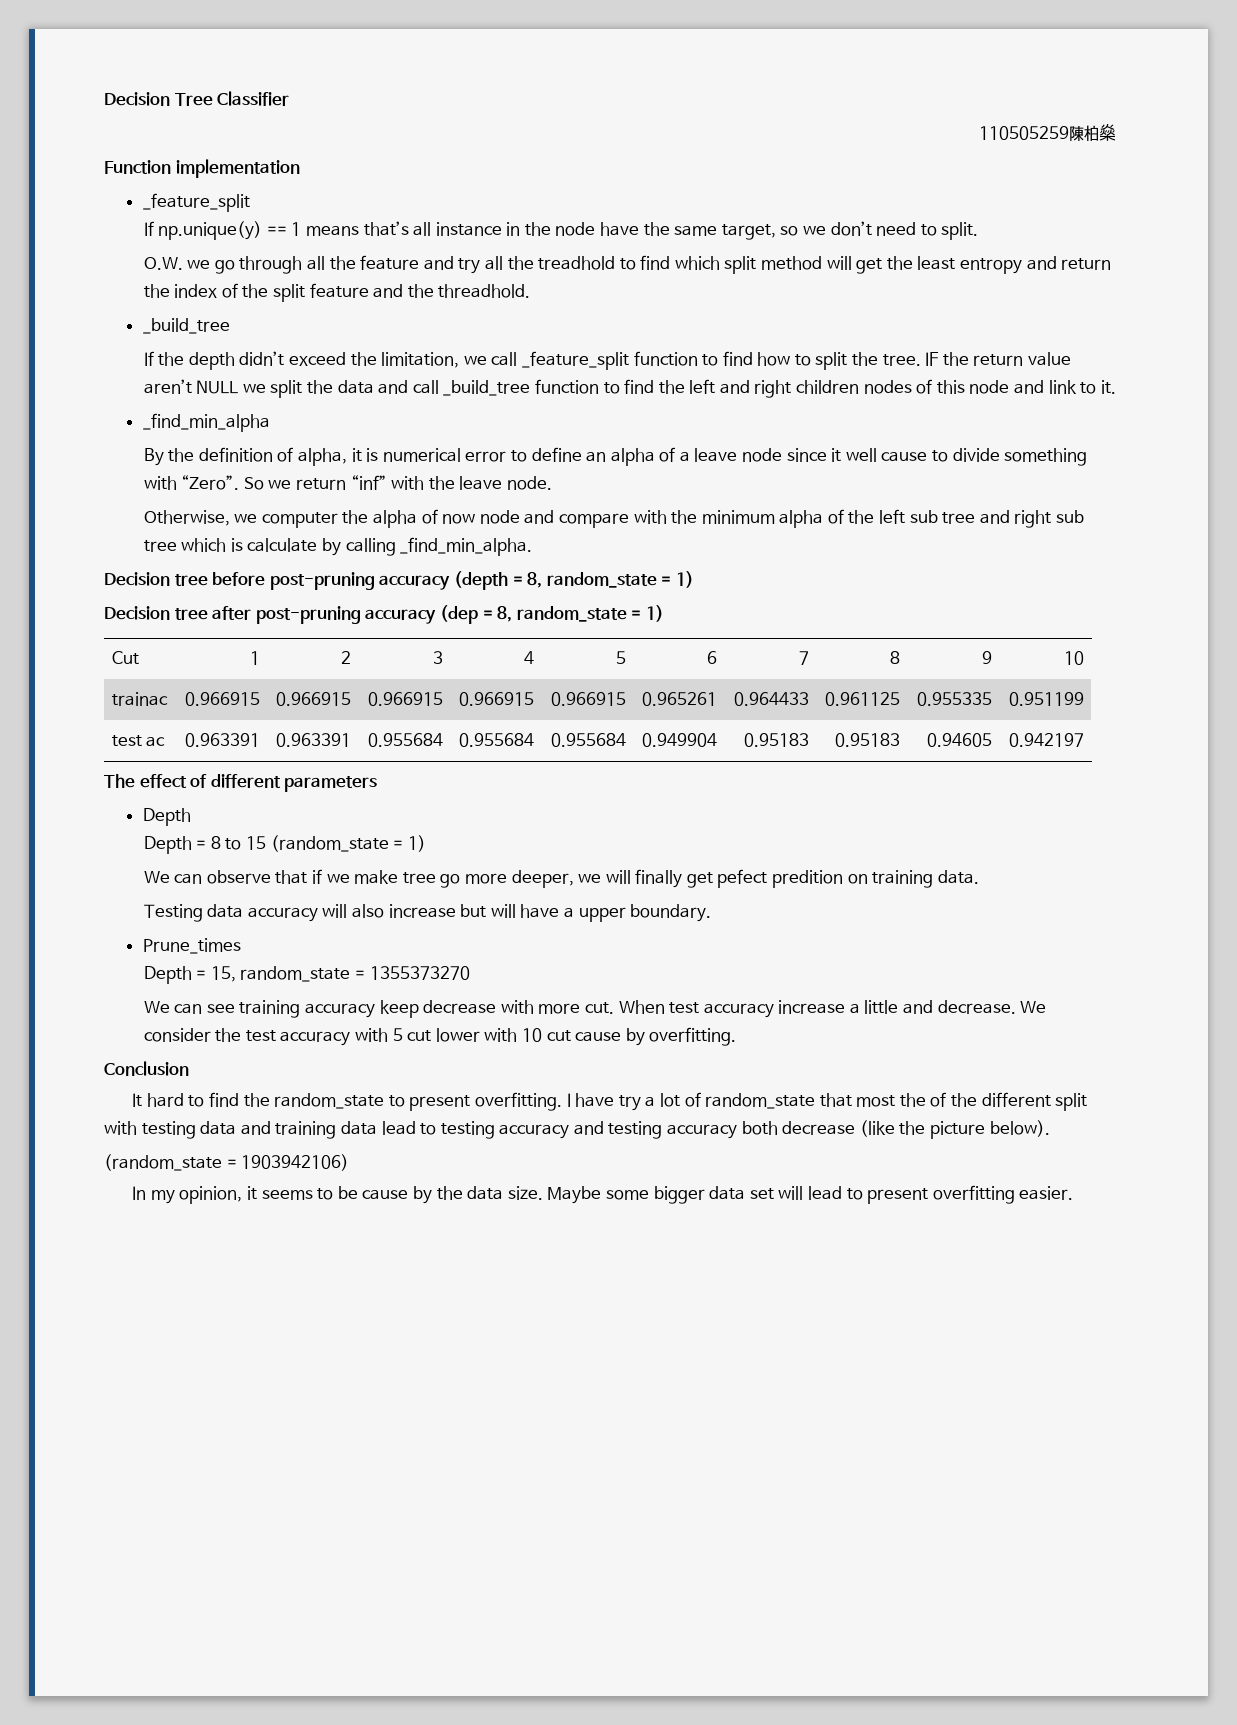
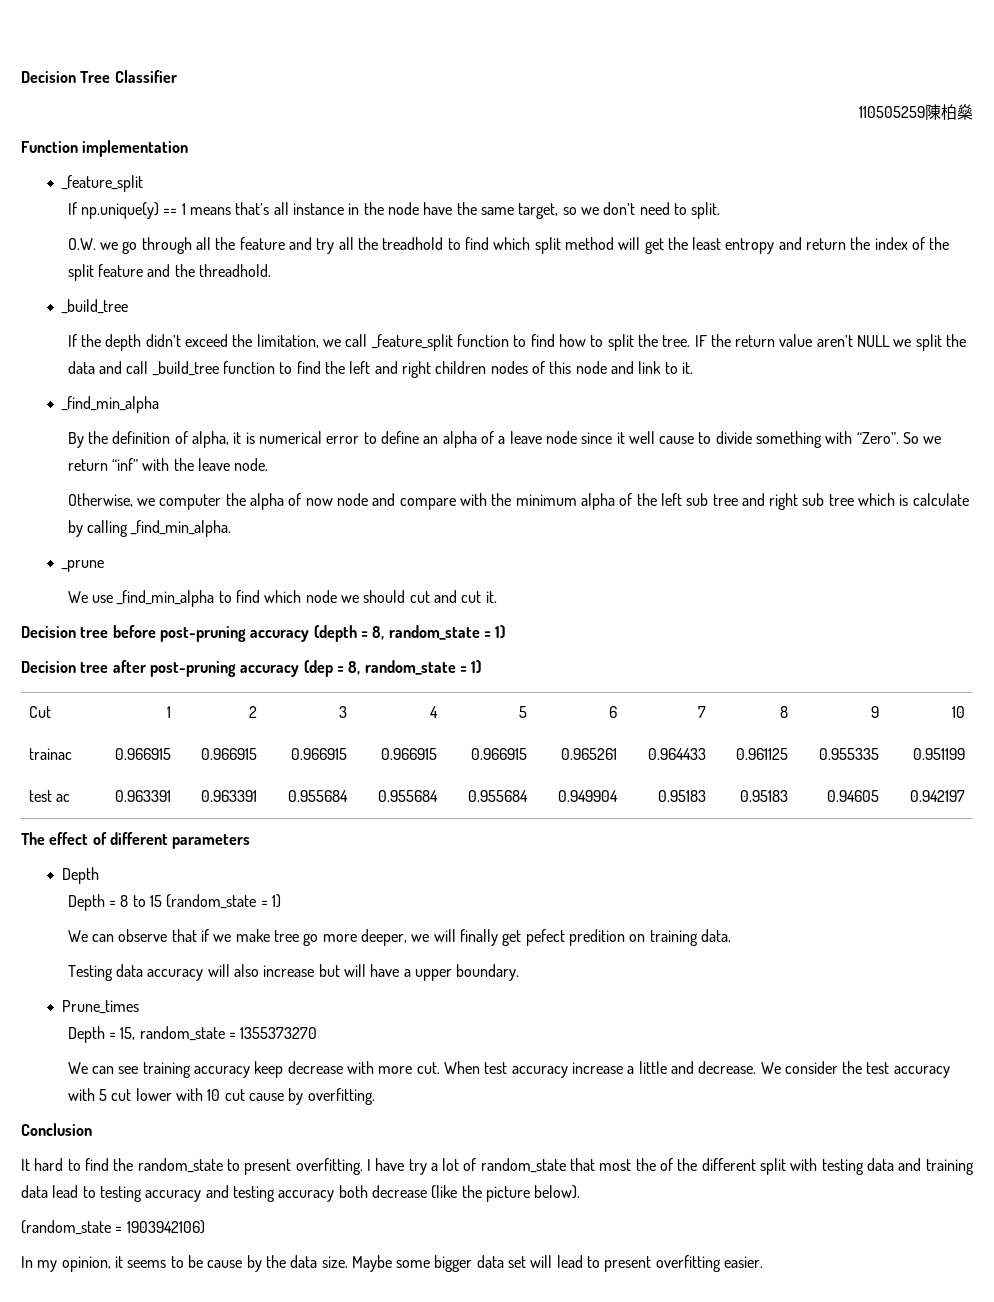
+ _prune
+ We use _find_min_alpha to find which node we should cut and cut it.

